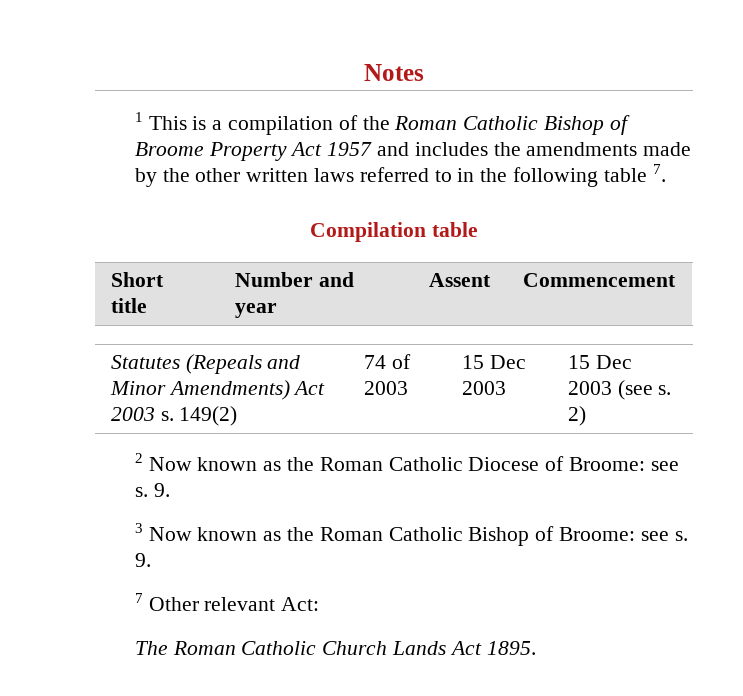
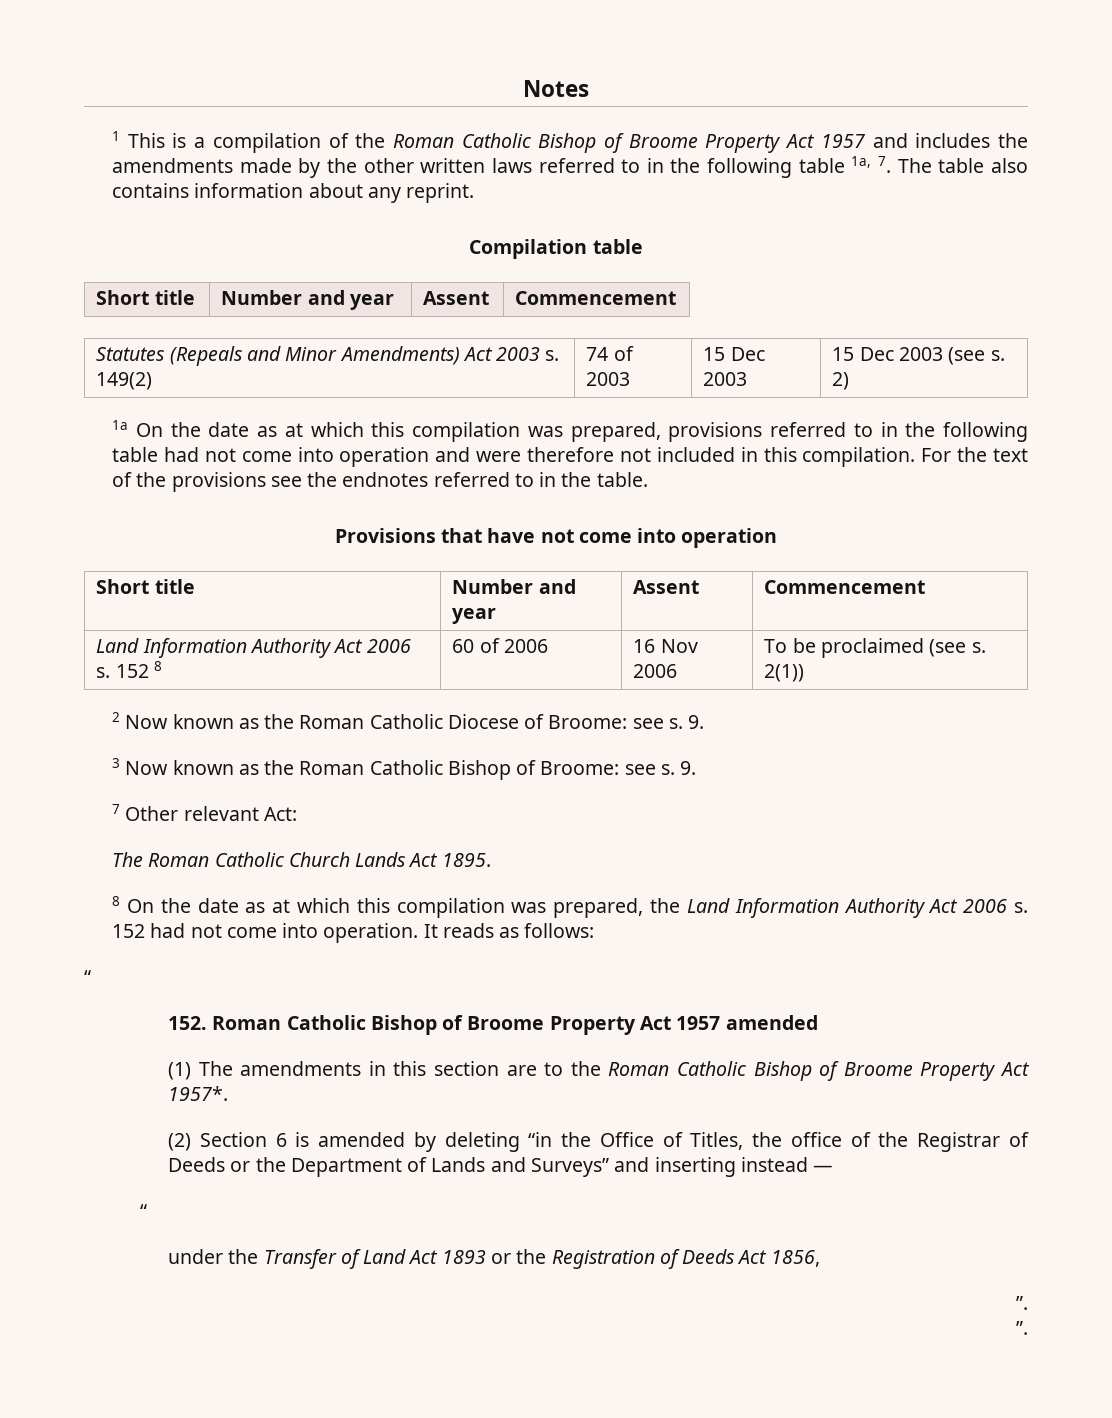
- 1 This is a compilation of the Roman Catholic Bishop of Broome Property Act 1957 and includes the amendments made by the other written laws referred to in the following table 7.
+ 1 This is a compilation of the Roman Catholic Bishop of Broome Property Act 1957 and includes the amendments made by the other written laws referred to in the following table 1a, 7. The table also contains information about any reprint.
+ 1a On the date as at which this compilation was prepared, provisions referred to in the following table had not come into operation and were therefore not included in this compilation. For the text of the provisions see the endnotes referred to in the table.
+ Provisions that have not come into operation
+ Short title | Number and year | Assent | Commencement
+ Land Information Authority Act 2006 s. 152 8 | 60 of 2006 | 16 Nov 2006 | To be proclaimed (see s. 2(1))
+ 8 On the date as at which this compilation was prepared, the Land Information Authority Act 2006 s. 152 had not come into operation. It reads as follows:
+ “
+ 152. Roman Catholic Bishop of Broome Property Act 1957 amended
+ (1) The amendments in this section are to the Roman Catholic Bishop of Broome Property Act 1957*.
+ (2) Section 6 is amended by deleting “in the Office of Titles, the office of the Registrar of Deeds or the Department of Lands and Surveys” and inserting instead —
+ “
+ under the Transfer of Land Act 1893 or the Registration of Deeds Act 1856,
+ ”.
+ ”.

